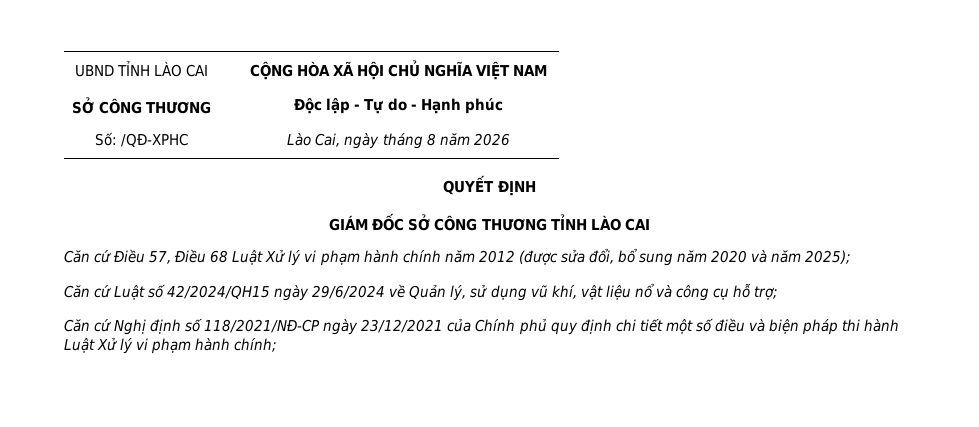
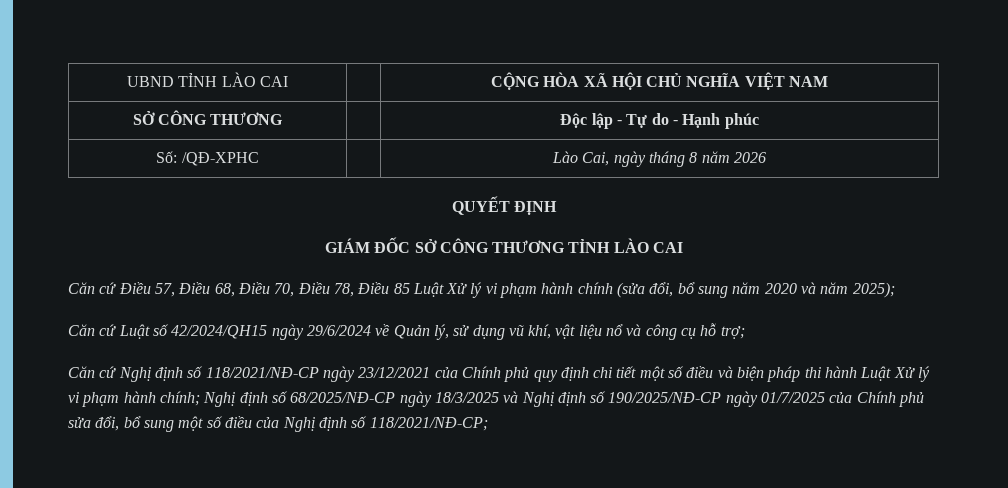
- Căn cứ Điều 57, Điều 68 Luật Xử lý vi phạm hành chính năm 2012 (được sửa đổi, bổ sung năm 2020 và năm 2025);
+ Căn cứ Điều 57, Điều 68, Điều 70, Điều 78, Điều 85 Luật Xử lý vi phạm hành chính (sửa đổi, bổ sung năm 2020 và năm 2025);
- Căn cứ Nghị định số 118/2021/NĐ-CP ngày 23/12/2021 của Chính phủ quy định chi tiết một số điều và biện pháp thi hành Luật Xử lý vi phạm hành chính;
+ Căn cứ Nghị định số 118/2021/NĐ-CP ngày 23/12/2021 của Chính phủ quy định chi tiết một số điều và biện pháp thi hành Luật Xử lý vi phạm hành chính; Nghị định số 68/2025/NĐ-CP ngày 18/3/2025 và Nghị định số 190/2025/NĐ-CP ngày 01/7/2025 của Chính phủ sửa đổi, bổ sung một số điều của Nghị định số 118/2021/NĐ-CP;

